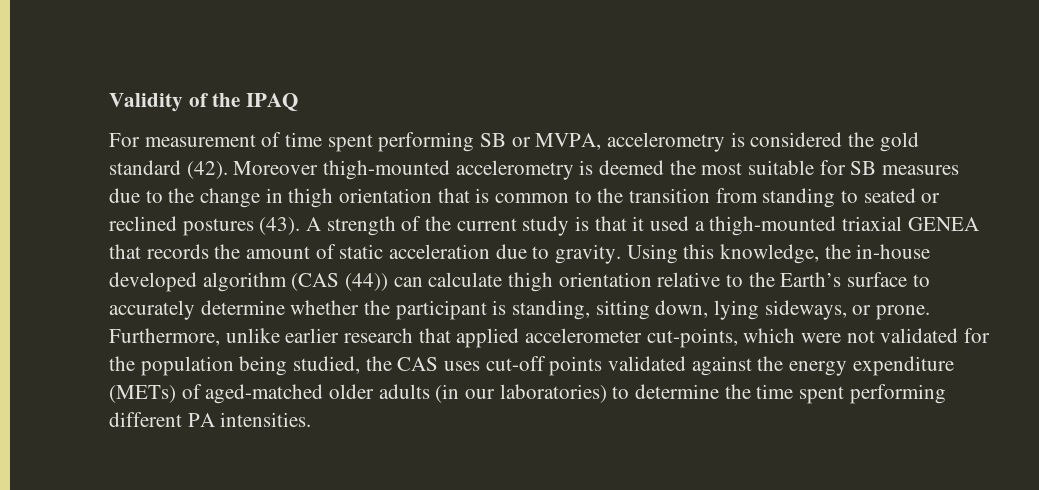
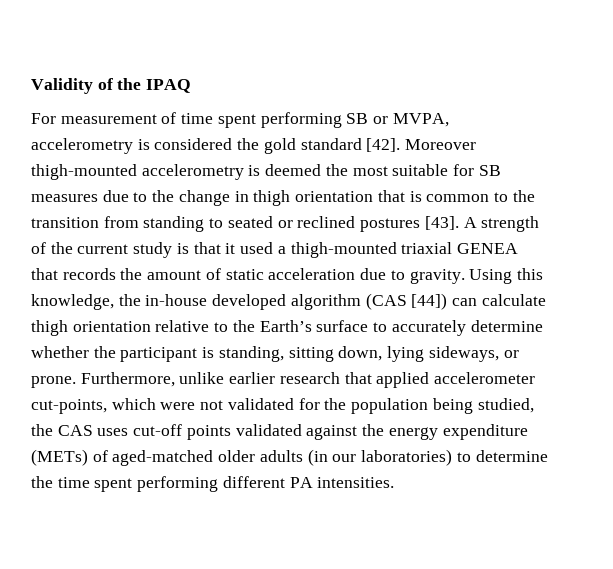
- For measurement of time spent performing SB or MVPA, accelerometry is considered the gold standard (42).
+ For measurement of time spent performing SB or MVPA, accelerometry is considered the gold standard [42].
- Moreover thigh-mounted accelerometry is deemed the most suitable for SB measures due to the change in thigh orientation that is common to the transition from standing to seated or reclined postures (43).
+ Moreover thigh-mounted accelerometry is deemed the most suitable for SB measures due to the change in thigh orientation that is common to the transition from standing to seated or reclined postures [43].
- Using this knowledge, the in-house developed algorithm (CAS (44)) can calculate thigh orientation relative to the Earth’s surface to accurately determine whether the participant is standing, sitting down, lying sideways, or prone.
+ Using this knowledge, the in-house developed algorithm (CAS [44]) can calculate thigh orientation relative to the Earth’s surface to accurately determine whether the participant is standing, sitting down, lying sideways, or prone.

